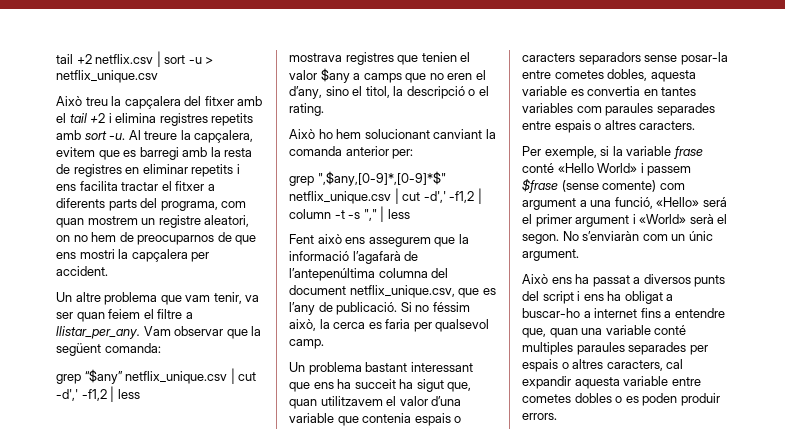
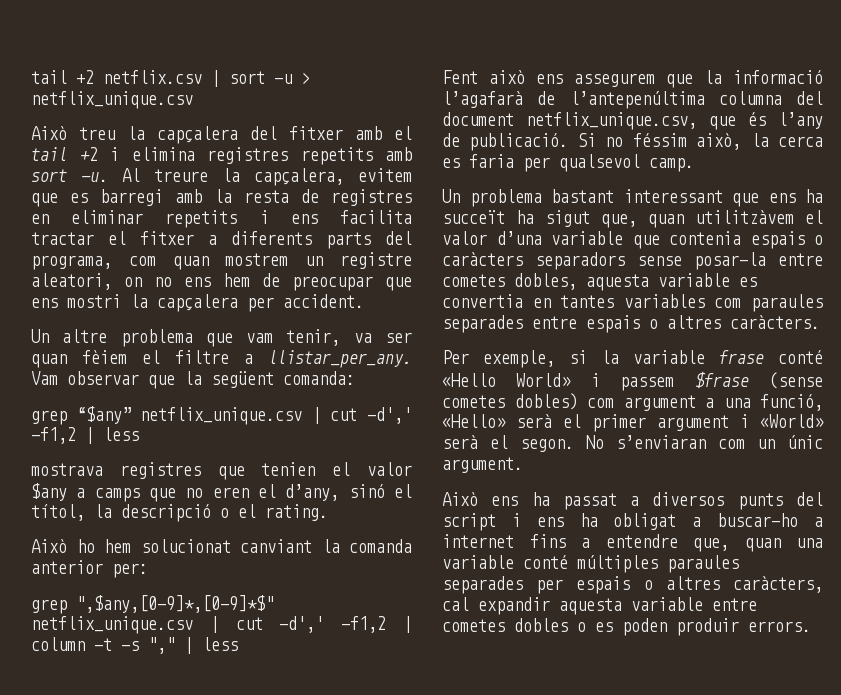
- Al treure la capçalera, evitem que es barregi amb la resta de registres en eliminar repetits i ens facilita tractar el fitxer a diferents parts del programa, com quan mostrem un registre aleatori, on no hem de preocuparnos de que ens mostri la capçalera per accident.
+ Al treure la capçalera, evitem que es barregi amb la resta de registres en eliminar repetits i ens facilita tractar el fitxer a diferents parts del programa, com quan mostrem un registre aleatori, on no ens hem de preocupar que ens mostri la capçalera per accident.
- Un altre problema que vam tenir, va ser quan feiem el filtre a llistar_per_any.
+ Un altre problema que vam tenir, va ser quan fèiem el filtre a llistar_per_any.
- mostrava registres que tenien el valor $any a camps que no eren el d’any, sino el titol, la descripció o el rating.
+ mostrava registres que tenien el valor $any a camps que no eren el d’any, sinó el títol, la descripció o el rating.
- Això ho hem solucionant canviant la comanda anterior per:
+ Això ho hem solucionat canviant la comanda anterior per:
- Fent això ens assegurem que la informació l’agafarà de l’antepenúltima columna del document netflix_unique.csv, que es l’any de publicació.
+ Fent això ens assegurem que la informació l’agafarà de l’antepenúltima columna del document netflix_unique.csv, que és l’any de publicació.
- Un problema bastant interessant que ens ha succeit ha sigut que, quan utilitzavem el valor d’una variable que contenia espais o caracters separadors sense posar-la entre cometes dobles, aquesta variable es convertia en tantes variables com paraules separades entre espais o altres caracters.
+ Un problema bastant interessant que ens ha succeït ha sigut que, quan utilitzàvem el valor d’una variable que contenia espais o caràcters separadors sense posar-la entre cometes dobles, aquesta variable es convertia en tantes variables com paraules separades entre espais o altres caràcters.
- Per exemple, si la variable frase conté «Hello World» i passem $frase (sense comente) com argument a una funció, «Hello» será el primer argument i «World» serà el segon.
+ Per exemple, si la variable frase conté «Hello World» i passem $frase (sense cometes dobles) com argument a una funció, «Hello» serà el primer argument i «World» serà el segon.
- No s’enviaràn com un únic argument.
+ No s’enviaran com un únic argument.
- Això ens ha passat a diversos punts del script i ens ha obligat a buscar-ho a internet fins a entendre que, quan una variable conté multiples paraules separades per espais o altres caracters, cal expandir aquesta variable entre cometes dobles o es poden produir errors.
+ Això ens ha passat a diversos punts del script i ens ha obligat a buscar-ho a internet fins a entendre que, quan una variable conté múltiples paraules separades per espais o altres caràcters, cal expandir aquesta variable entre cometes dobles o es poden produir errors.

